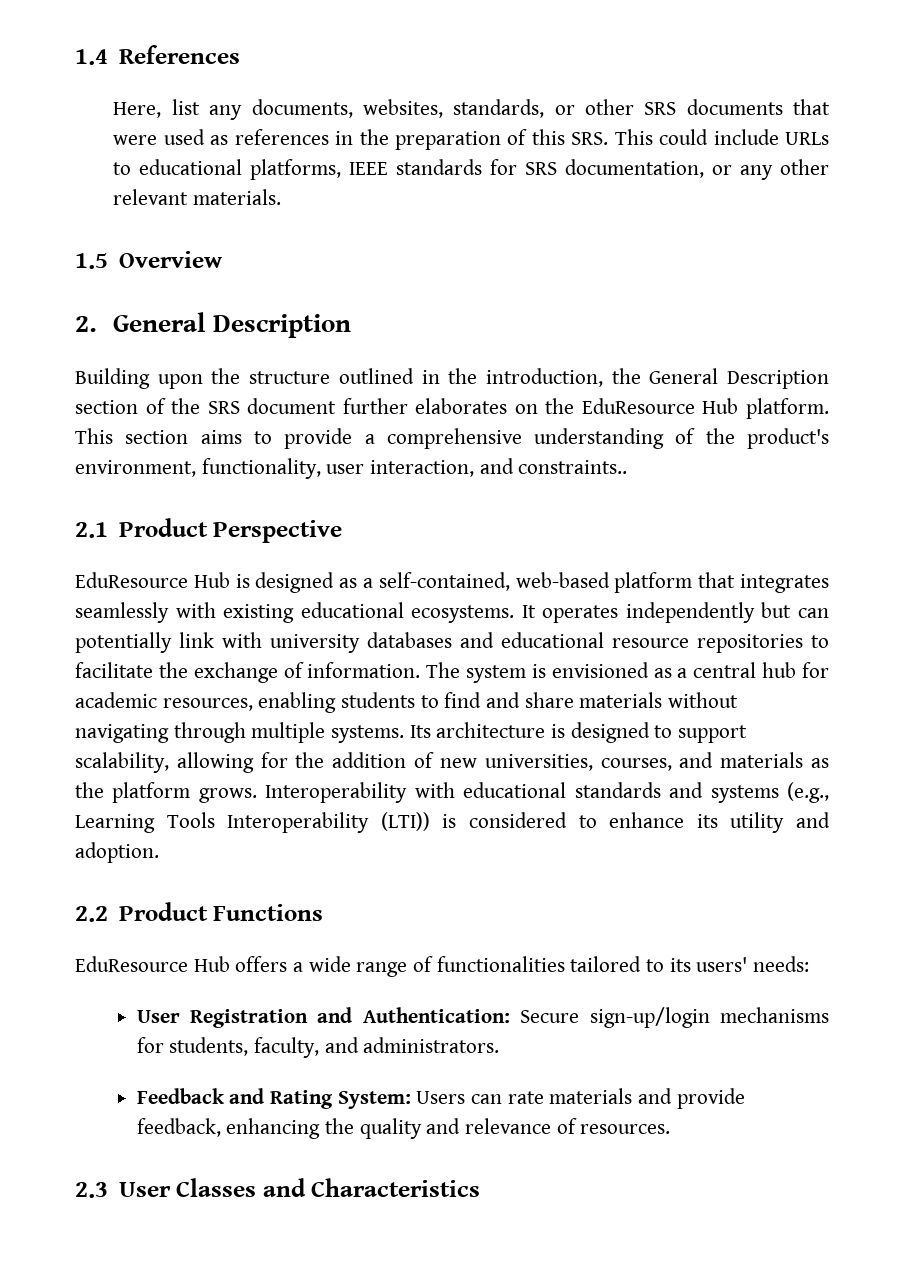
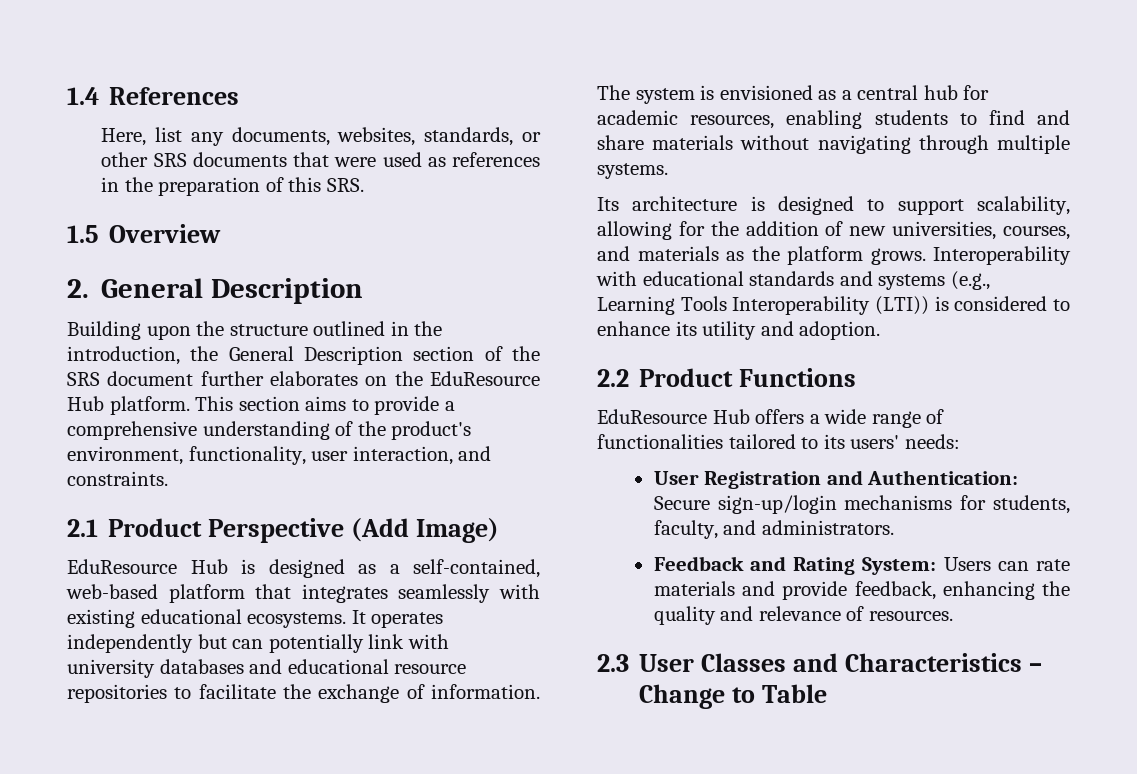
- Here, list any documents, websites, standards, or other SRS documents that were used as references in the preparation of this SRS. This could include URLs to educational platforms, IEEE standards for SRS documentation, or any other relevant materials.
+ Here, list any documents, websites, standards, or other SRS documents that were used as references in the preparation of this SRS.
- This section aims to provide a comprehensive understanding of the product's environment, functionality, user interaction, and constraints..
+ This section aims to provide a comprehensive understanding of the product's environment, functionality, user interaction, and constraints.
- 2.1 Product Perspective
+ 2.1 Product Perspective (Add Image)
- The system is envisioned as a central hub for academic resources, enabling students to find and share materials without navigating through multiple systems. Its architecture is designed to support scalability, allowing for the addition of new universities, courses, and materials as the platform grows.
+ The system is envisioned as a central hub for academic resources, enabling students to find and share materials without navigating through multiple systems.
+ Its architecture is designed to support scalability, allowing for the addition of new universities, courses, and materials as the platform grows.
- 2.3 User Classes and Characteristics
+ 2.3 User Classes and Characteristics – Change to Table

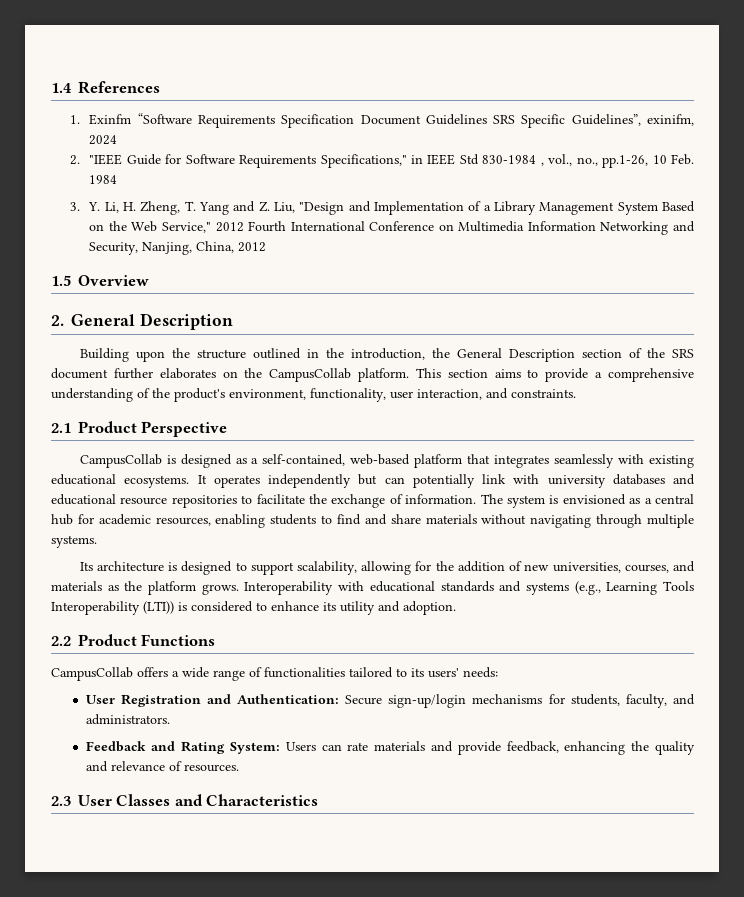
- Here, list any documents, websites, standards, or other SRS documents that were used as references in the preparation of this SRS.
+ 1. Exinfm “Software Requirements Specification Document Guidelines SRS Specific Guidelines”, exinifm, 2024
+ 2. "IEEE Guide for Software Requirements Specifications," in IEEE Std 830-1984 , vol., no., pp.1-26, 10 Feb. 1984
+ 3. Y. Li, H. Zheng, T. Yang and Z. Liu, "Design and Implementation of a Library Management System Based on the Web Service," 2012 Fourth International Conference on Multimedia Information Networking and Security, Nanjing, China, 2012
- Building upon the structure outlined in the introduction, the General Description section of the SRS document further elaborates on the EduResource Hub platform.
+ Building upon the structure outlined in the introduction, the General Description section of the SRS document further elaborates on the CampusCollab platform.
- 2.1 Product Perspective (Add Image)
- EduResource Hub is designed as a self-contained, web-based platform that integrates seamlessly with existing educational ecosystems.
+ 2.1 Product Perspective
+ CampusCollab is designed as a self-contained, web-based platform that integrates seamlessly with existing educational ecosystems.
- EduResource Hub offers a wide range of functionalities tailored to its users' needs:
+ CampusCollab offers a wide range of functionalities tailored to its users' needs:
- 2.3 User Classes and Characteristics – Change to Table
+ 2.3 User Classes and Characteristics

